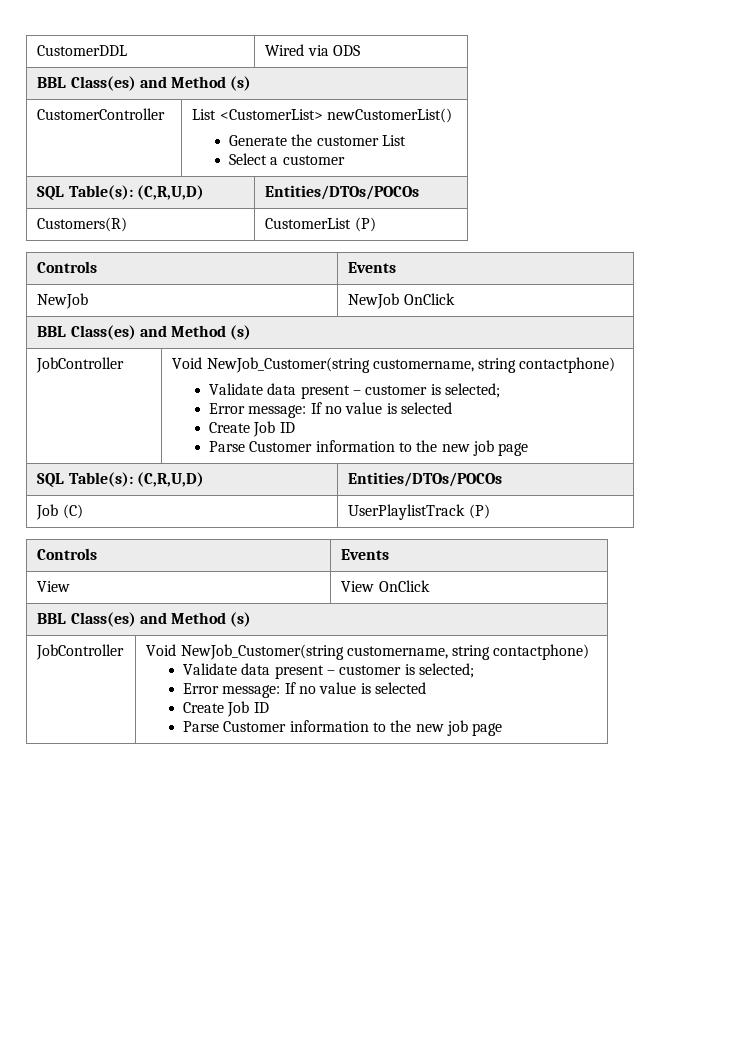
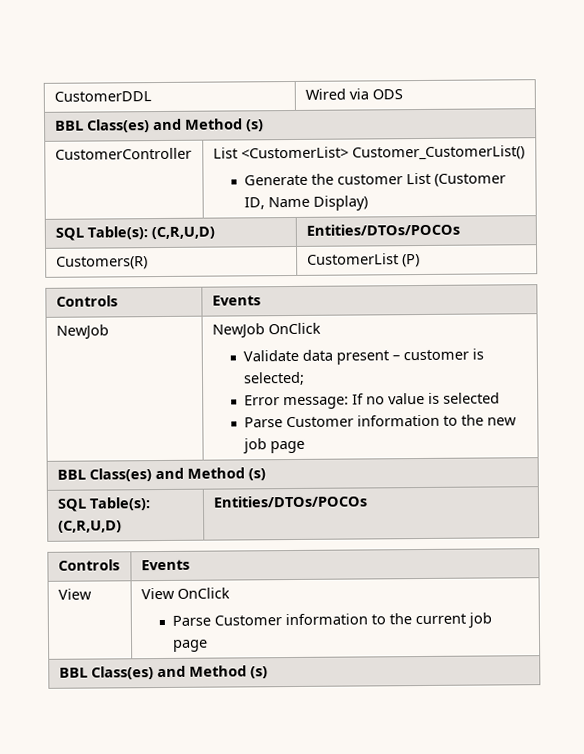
- CustomerController | List <CustomerList> newCustomerList()
- Generate the customer List
- Select a customer
+ CustomerController | List <CustomerList> Customer_CustomerList()
+ Generate the customer List (Customer ID, Name Display)
  NewJob | NewJob OnClick
- BBL Class(es) and Method (s)
- JobController | Void NewJob_Customer(string customername, string contactphone)
  Validate data present – customer is selected;
  Error message: If no value is selected
- Create Job ID
  Parse Customer information to the new job page
+ BBL Class(es) and Method (s)
  SQL Table(s): (C,R,U,D) | Entities/DTOs/POCOs
- Job (C) | UserPlaylistTrack (P)
  View | View OnClick
+ Parse Customer information to the current job page
  BBL Class(es) and Method (s)
- JobController | Void NewJob_Customer(string customername, string contactphone)
- Validate data present – customer is selected;
- Error message: If no value is selected
- Create Job ID
- Parse Customer information to the new job page

